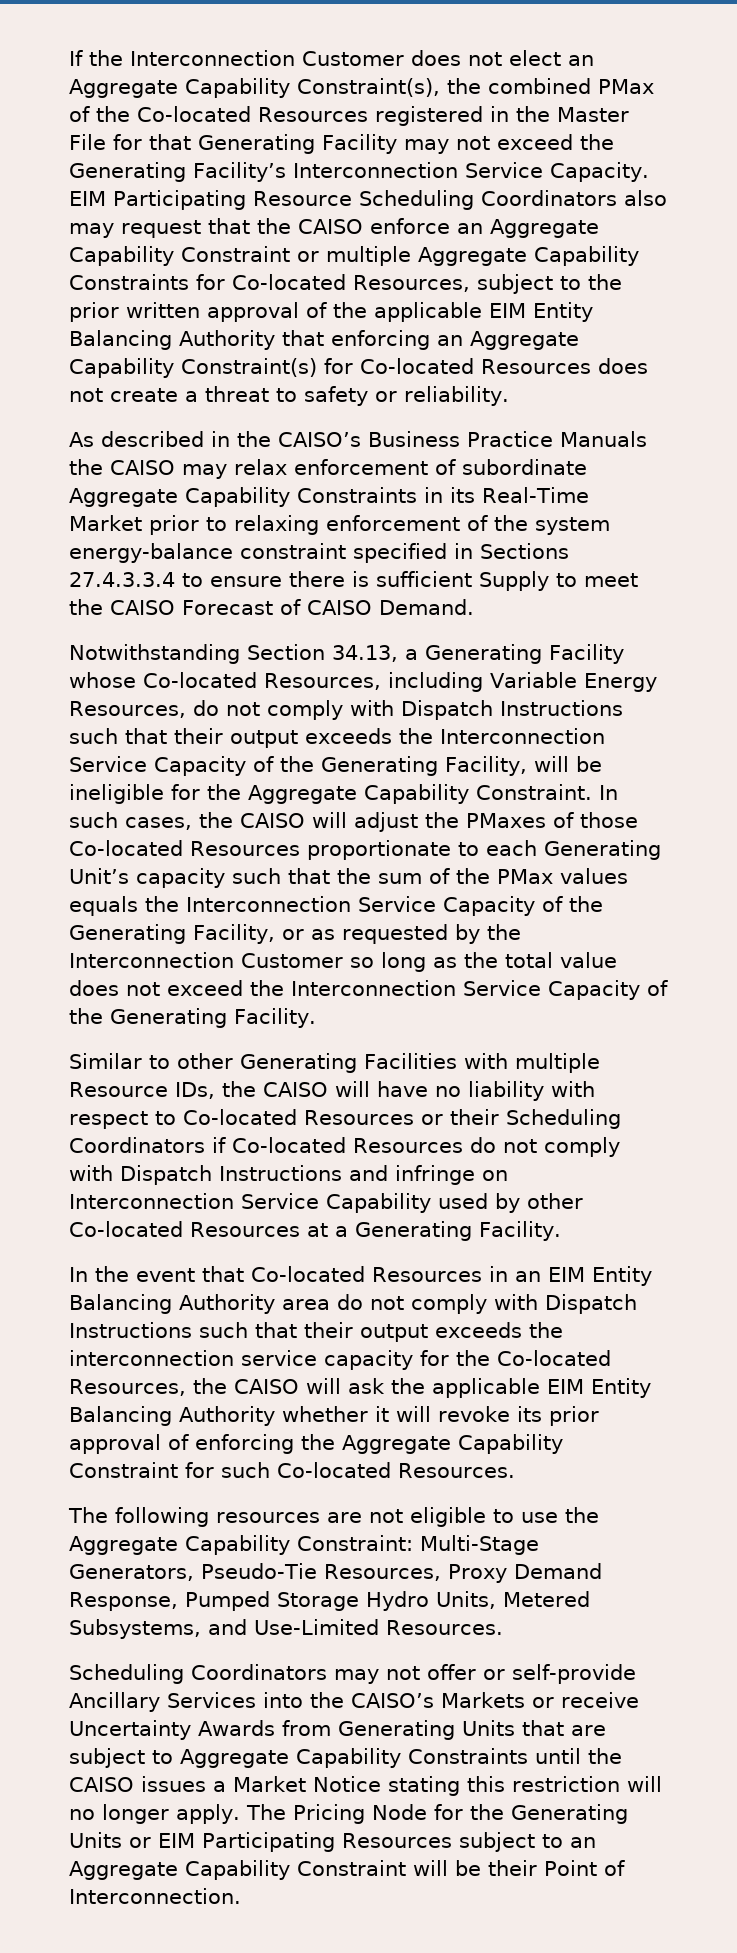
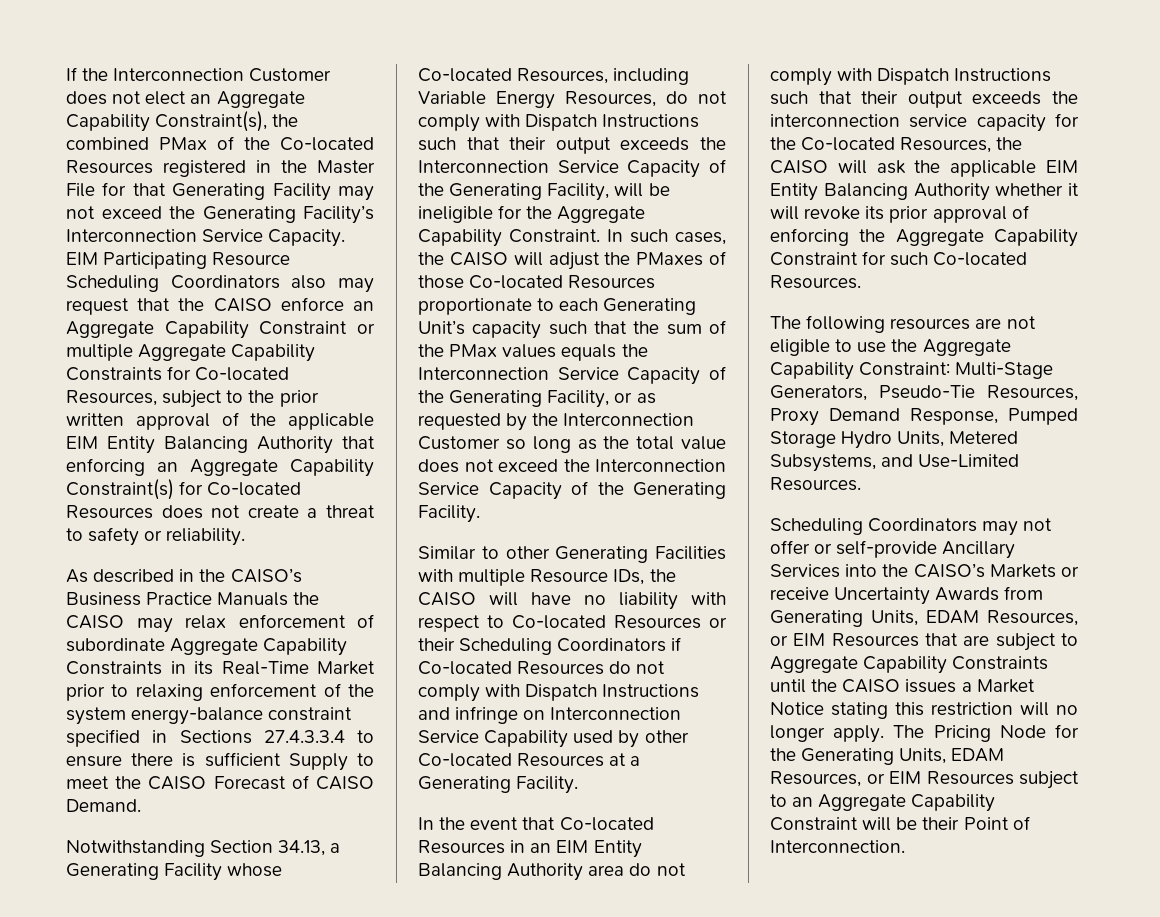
- Scheduling Coordinators may not offer or self-provide Ancillary Services into the CAISO’s Markets or receive Uncertainty Awards from Generating Units that are subject to Aggregate Capability Constraints until the CAISO issues a Market Notice stating this restriction will no longer apply.
+ Scheduling Coordinators may not offer or self-provide Ancillary Services into the CAISO’s Markets or receive Uncertainty Awards from Generating Units, EDAM Resources, or EIM Resources that are subject to Aggregate Capability Constraints until the CAISO issues a Market Notice stating this restriction will no longer apply.
- The Pricing Node for the Generating Units or EIM Participating Resources subject to an Aggregate Capability Constraint will be their Point of Interconnection.
+ The Pricing Node for the Generating Units, EDAM Resources, or EIM Resources subject to an Aggregate Capability Constraint will be their Point of Interconnection.

